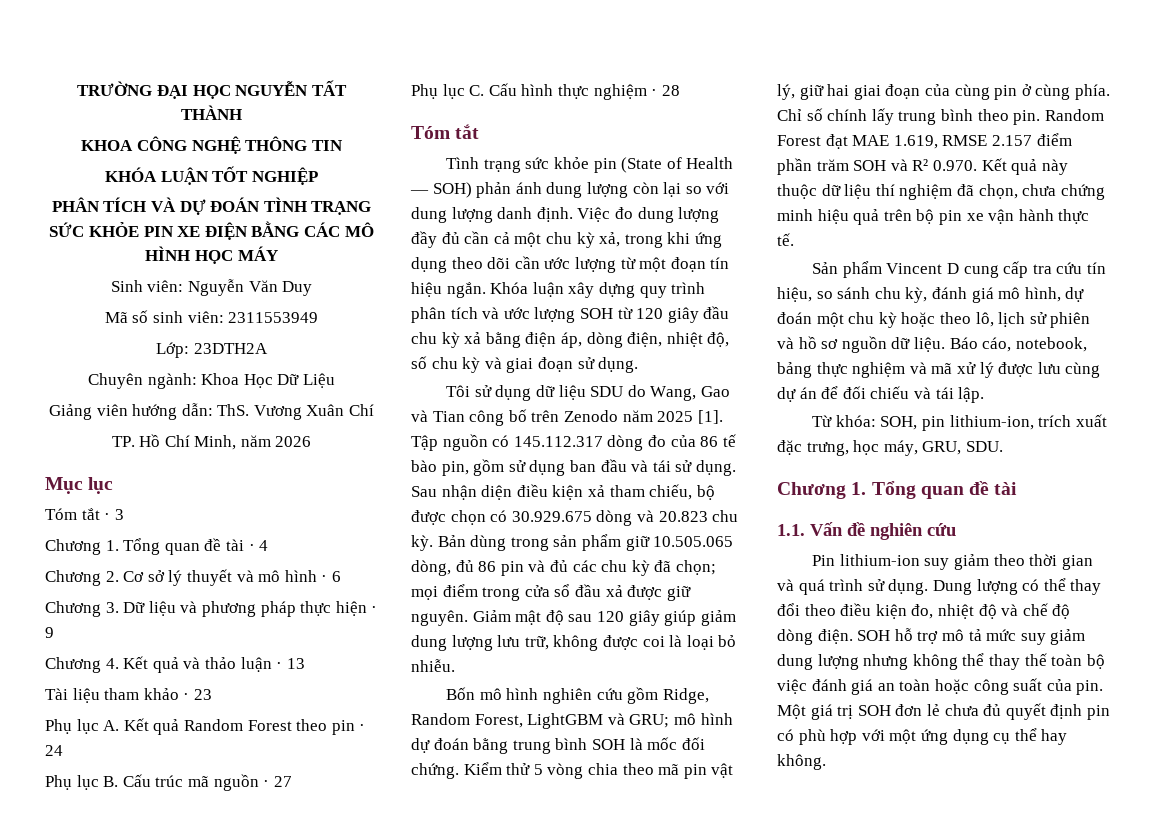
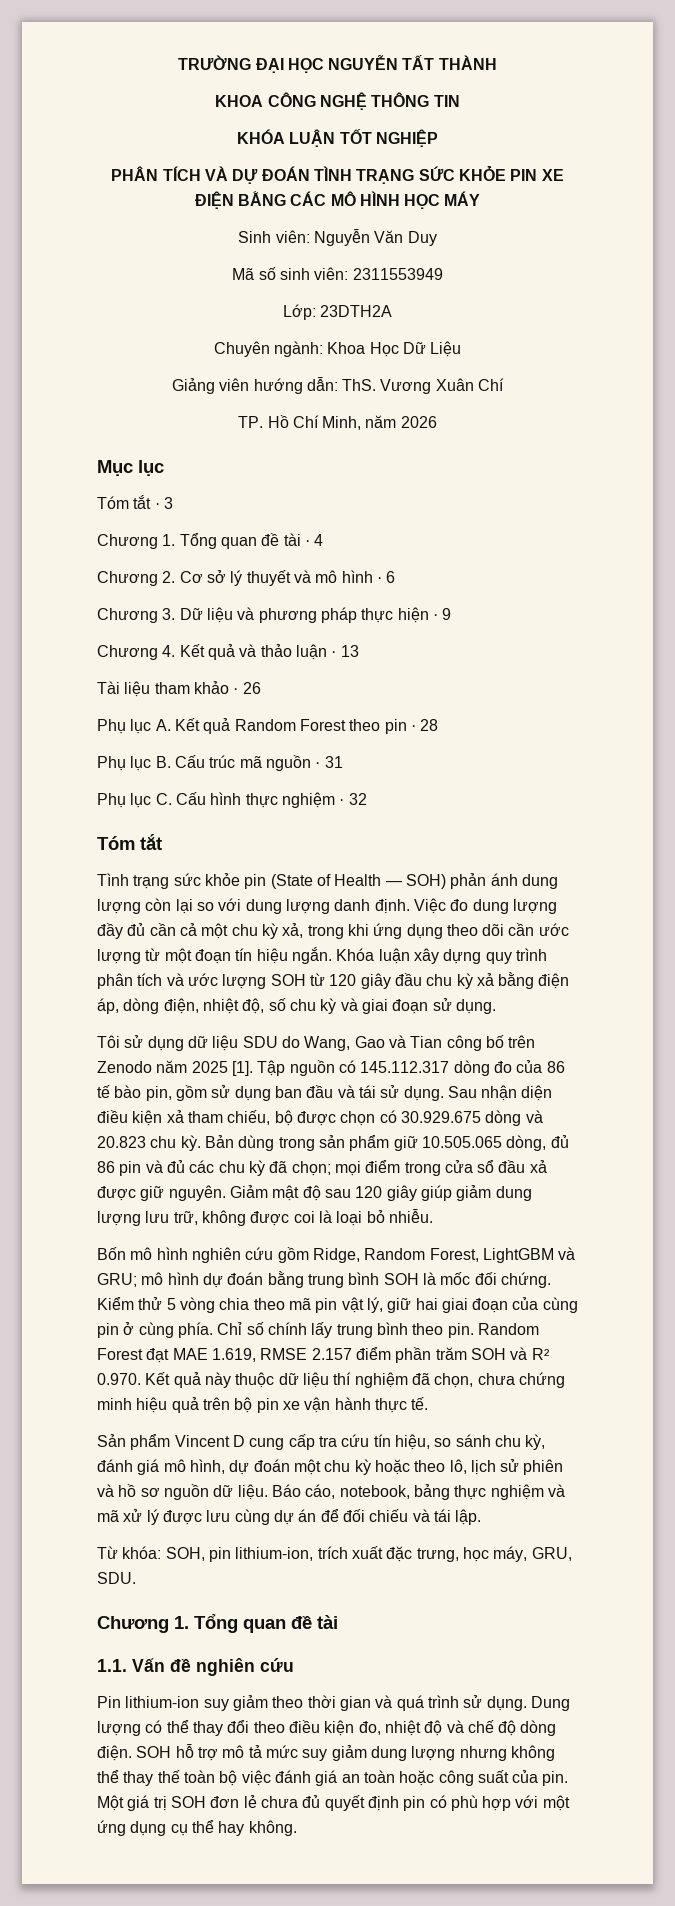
- Tài liệu tham khảo · 23
+ Tài liệu tham khảo · 26
- Phụ lục A. Kết quả Random Forest theo pin · 24
+ Phụ lục A. Kết quả Random Forest theo pin · 28
- Phụ lục B. Cấu trúc mã nguồn · 27
+ Phụ lục B. Cấu trúc mã nguồn · 31
- Phụ lục C. Cấu hình thực nghiệm · 28
+ Phụ lục C. Cấu hình thực nghiệm · 32

